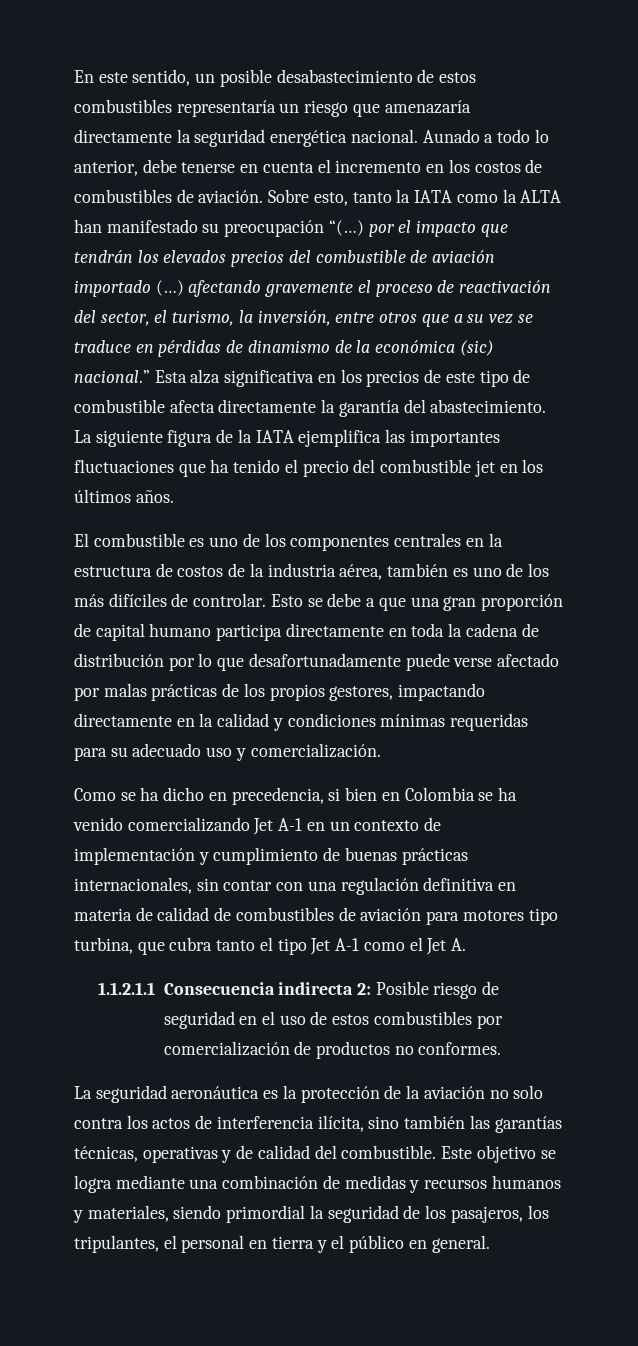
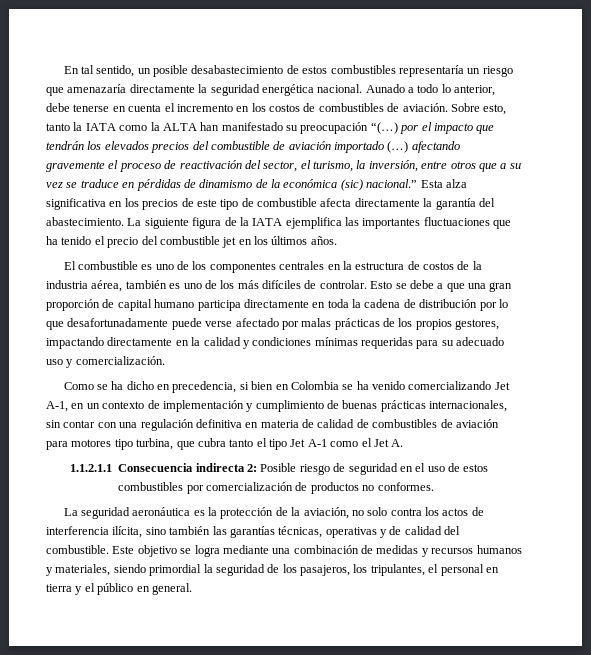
- En este sentido, un posible desabastecimiento de estos combustibles representaría un riesgo que amenazaría directamente la seguridad energética nacional.
+ En tal sentido, un posible desabastecimiento de estos combustibles representaría un riesgo que amenazaría directamente la seguridad energética nacional.
- Como se ha dicho en precedencia, si bien en Colombia se ha venido comercializando Jet A-1 en un contexto de implementación y cumplimiento de buenas prácticas internacionales, sin contar con una regulación definitiva en materia de calidad de combustibles de aviación para motores tipo turbina, que cubra tanto el tipo Jet A-1 como el Jet A.
+ Como se ha dicho en precedencia, si bien en Colombia se ha venido comercializando Jet A-1, en un contexto de implementación y cumplimiento de buenas prácticas internacionales, sin contar con una regulación definitiva en materia de calidad de combustibles de aviación para motores tipo turbina, que cubra tanto el tipo Jet A-1 como el Jet A.
- La seguridad aeronáutica es la protección de la aviación no solo contra los actos de interferencia ilícita, sino también las garantías técnicas, operativas y de calidad del combustible.
+ La seguridad aeronáutica es la protección de la aviación, no solo contra los actos de interferencia ilícita, sino también las garantías técnicas, operativas y de calidad del combustible.

